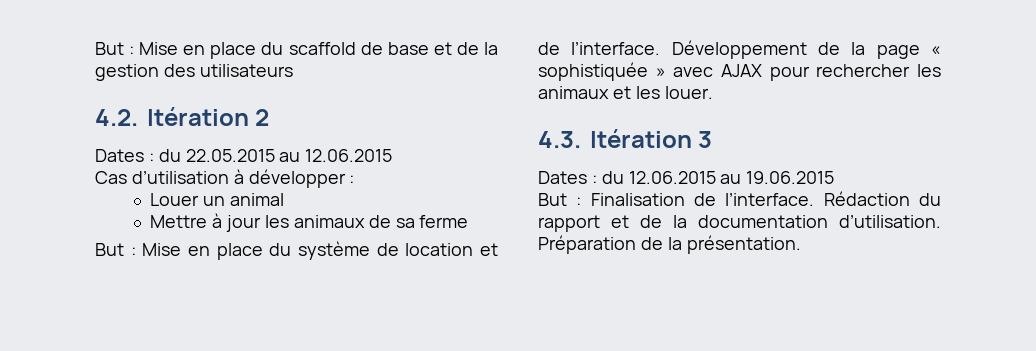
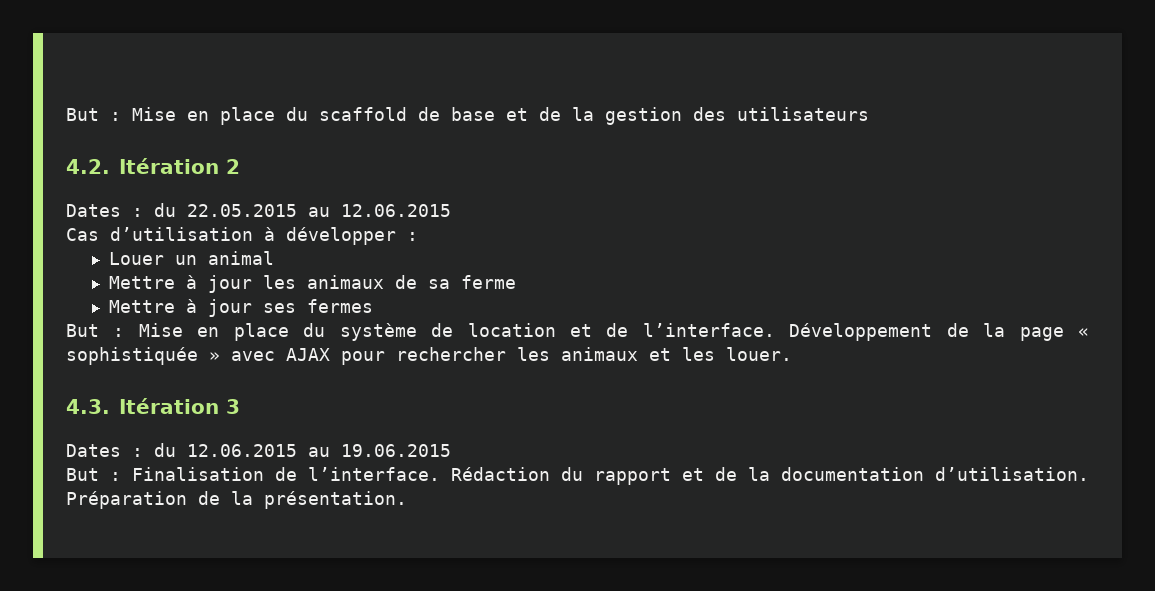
+ Mettre à jour ses fermes

